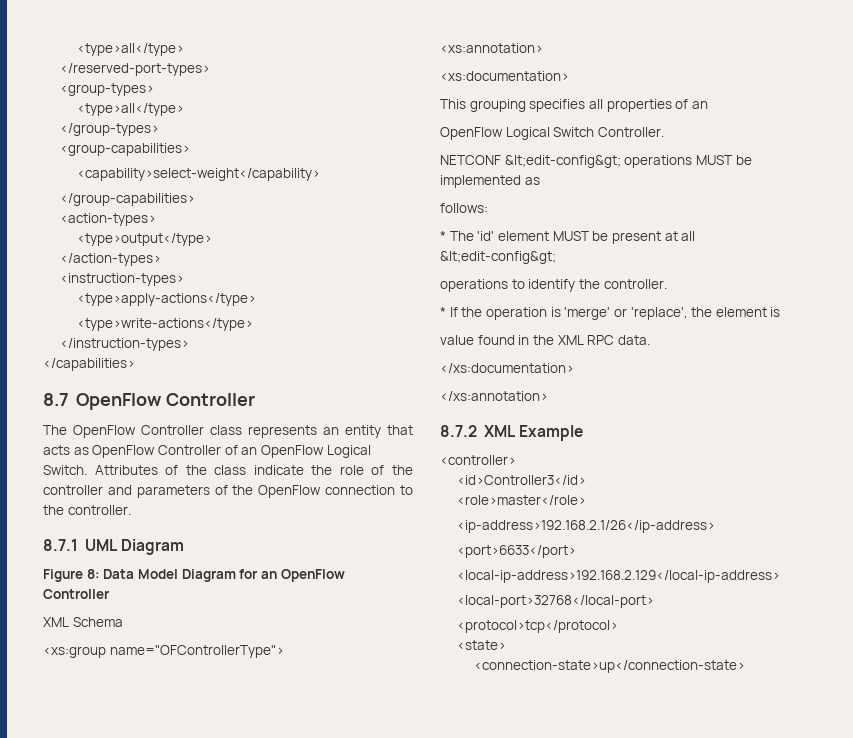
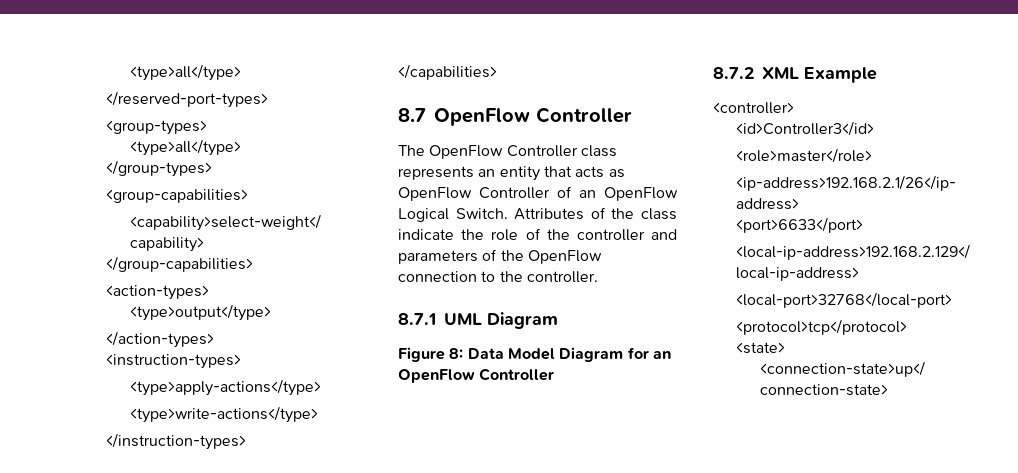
- XML Schema
- <xs:group name="OFControllerType">
- <xs:annotation>
- <xs:documentation>
- This grouping specifies all properties of an
- OpenFlow Logical Switch Controller.
- NETCONF &lt;edit-config&gt; operations MUST be implemented as
- follows:
- * The 'id' element MUST be present at all &lt;edit-config&gt;
- operations to identify the controller.
- * If the operation is 'merge' or 'replace', the element is
- value found in the XML RPC data.
- </xs:documentation>
- </xs:annotation>

